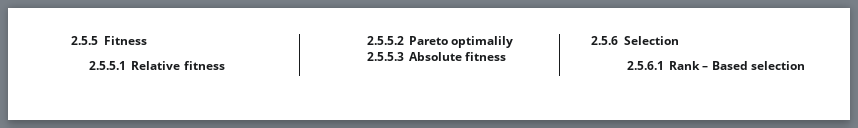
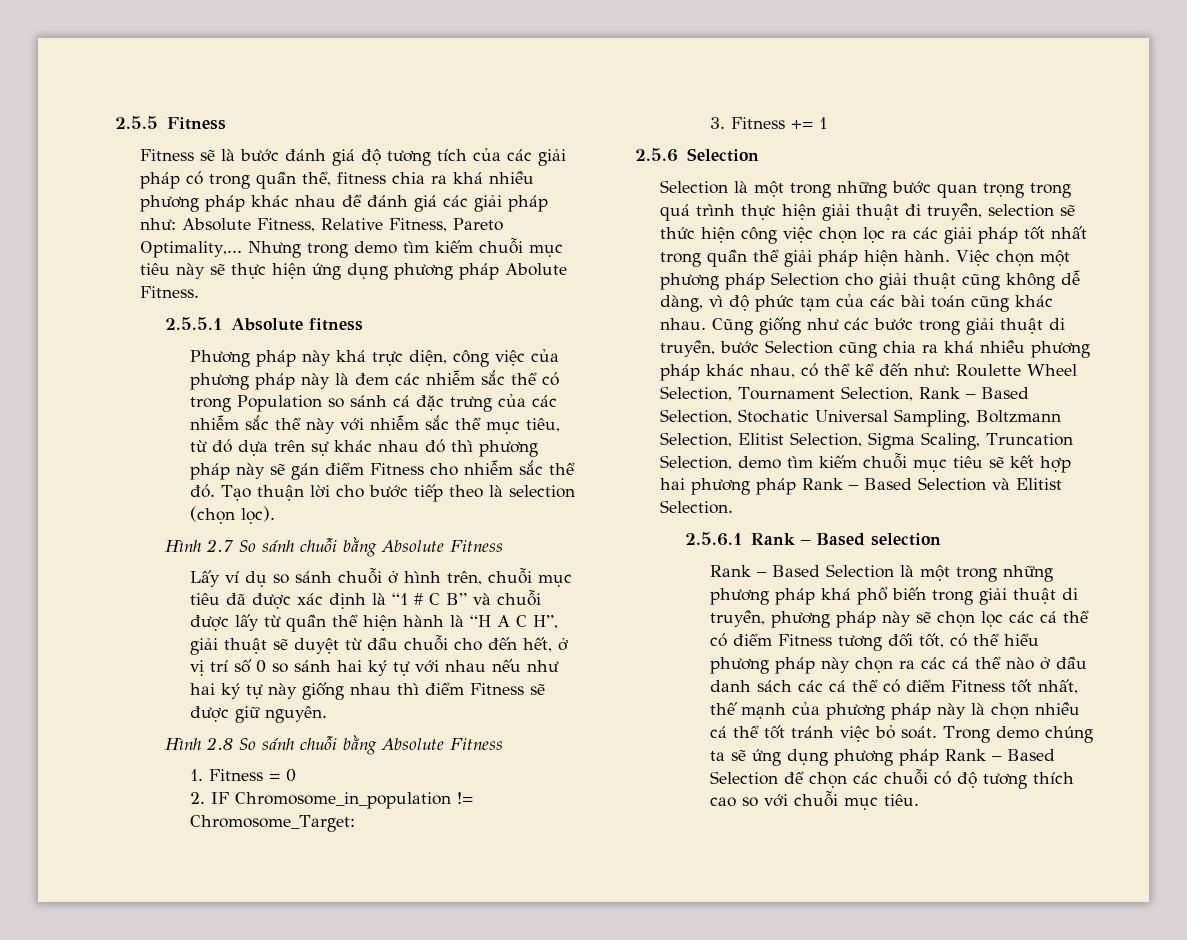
- 2.5.5.1 Relative fitness
- 2.5.5.2 Pareto optimalily
- 2.5.5.3 Absolute fitness
+ Fitness sẽ là bước đánh giá độ tương tích của các giải pháp có trong quần thể, fitness chia ra khá nhiều phương pháp khác nhau để đánh giá các giải pháp như: Absolute Fitness, Relative Fitness, Pareto Optimality,... Nhưng trong demo tìm kiếm chuỗi mục tiêu này sẽ thực hiện ứng dụng phương pháp Abolute Fitness.
+ 2.5.5.1 Absolute fitness
+ Phương pháp này khá trực diện, công việc của phương pháp này là đem các nhiễm sắc thể có trong Population so sánh cá đặc trưng của các nhiễm sắc thể này với nhiễm sắc thể mục tiêu, từ đó dựa trên sự khác nhau đó thì phương pháp này sẽ gán điểm Fitness cho nhiễm sắc thể đó. Tạo thuận lời cho bước tiếp theo là selection (chọn lọc).
+ Hình 2.7 So sánh chuỗi bằng Absolute Fitness
+ Lấy ví dụ so sánh chuỗi ở hình trên, chuỗi mục tiêu đã được xác định là “1 # C B” và chuỗi được lấy từ quần thể hiện hành là “H A C H”, giải thuật sẽ duyệt từ đầu chuỗi cho đến hết, ở vị trí số 0 so sánh hai ký tự với nhau nếu như hai ký tự này giống nhau thì điểm Fitness sẽ được giữ nguyên.
+ Hình 2.8 So sánh chuỗi bằng Absolute Fitness
+ 1. Fitness = 0
+ 2. IF Chromosome_in_population != Chromosome_Target:
+ 3. Fitness += 1
  2.5.6 Selection
+ Selection là một trong những bước quan trọng trong quá trình thực hiện giải thuật đi truyền, selection sẽ thức hiện công việc chọn lọc ra các giải pháp tốt nhất trong quần thể giải pháp hiện hành. Việc chọn một phương pháp Selection cho giải thuật cũng không dễ dàng, vì độ phức tạm của các bài toán cũng khác nhau. Cũng giống như các bước trong giải thuật di truyền, bước Selection cũng chia ra khá nhiều phương pháp khác nhau, có thể kể đến như: Roulette Wheel Selection, Tournament Selection, Rank – Based Selection, Stochatic Universal Sampling, Boltzmann Selection, Elitist Selection, Sigma Scaling, Truncation Selection, demo tìm kiếm chuỗi mục tiêu sẽ kết hợp hai phương pháp Rank – Based Selection và Elitist Selection.
+ Rank – Based Selection là một trong những phương pháp khá phổ biến trong giải thuật di truyền, phương pháp này sẽ chọn lọc các cá thể có điểm Fitness tương đối tốt, có thể hiểu phương pháp này chọn ra các cá thể nào ở đầu danh sách các cá thể có điểm Fitness tốt nhất, thế mạnh của phương pháp này là chọn nhiều cá thể tốt tránh việc bỏ soát. Trong demo chúng ta sẽ ứng dụng phương pháp Rank – Based Selection để chọn các chuỗi có độ tương thích cao so với chuỗi mục tiêu.

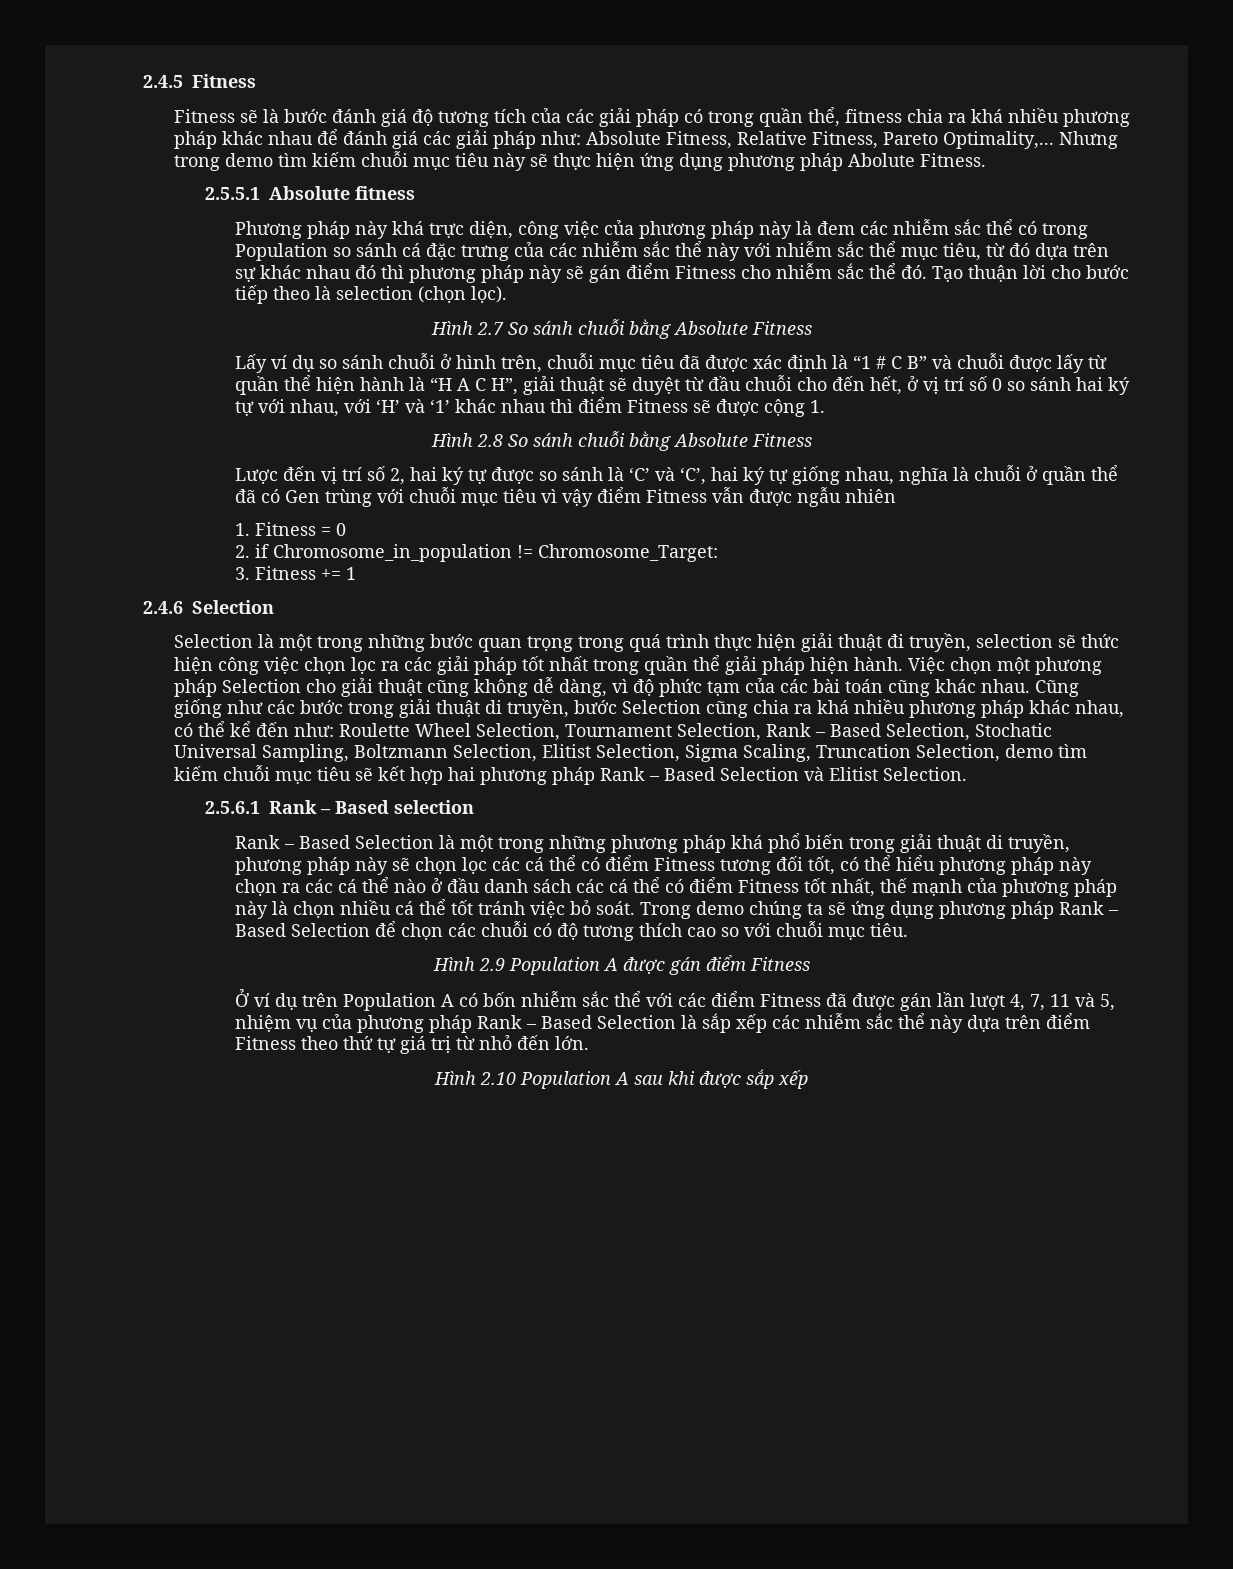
- 2.5.5 Fitness
+ 2.4.5 Fitness
- Lấy ví dụ so sánh chuỗi ở hình trên, chuỗi mục tiêu đã được xác định là “1 # C B” và chuỗi được lấy từ quần thể hiện hành là “H A C H”, giải thuật sẽ duyệt từ đầu chuỗi cho đến hết, ở vị trí số 0 so sánh hai ký tự với nhau nếu như hai ký tự này giống nhau thì điểm Fitness sẽ được giữ nguyên.
+ Lấy ví dụ so sánh chuỗi ở hình trên, chuỗi mục tiêu đã được xác định là “1 # C B” và chuỗi được lấy từ quần thể hiện hành là “H A C H”, giải thuật sẽ duyệt từ đầu chuỗi cho đến hết, ở vị trí số 0 so sánh hai ký tự với nhau, với ‘H’ và ‘1’ khác nhau thì điểm Fitness sẽ được cộng 1.
+ Lược đến vị trí số 2, hai ký tự được so sánh là ‘C’ và ‘C’, hai ký tự giống nhau, nghĩa là chuỗi ở quần thể đã có Gen trùng với chuỗi mục tiêu vì vậy điểm Fitness vẫn được ngẫu nhiên
- 2. IF Chromosome_in_population != Chromosome_Target:
+ 2. if Chromosome_in_population != Chromosome_Target:
- 2.5.6 Selection
+ 2.4.6 Selection
+ Hình 2.9 Population A được gán điểm Fitness
+ Ở ví dụ trên Population A có bốn nhiễm sắc thể với các điểm Fitness đã được gán lần lượt 4, 7, 11 và 5, nhiệm vụ của phương pháp Rank – Based Selection là sắp xếp các nhiễm sắc thể này dựa trên điểm Fitness theo thứ tự giá trị từ nhỏ đến lớn.
+ Hình 2.10 Population A sau khi được sắp xếp

